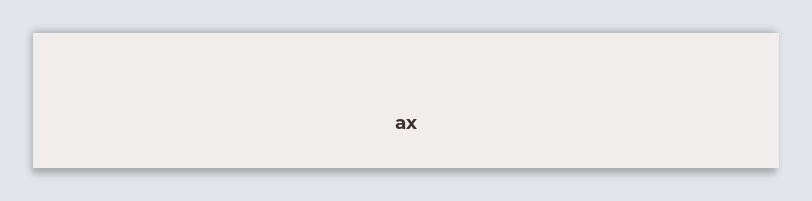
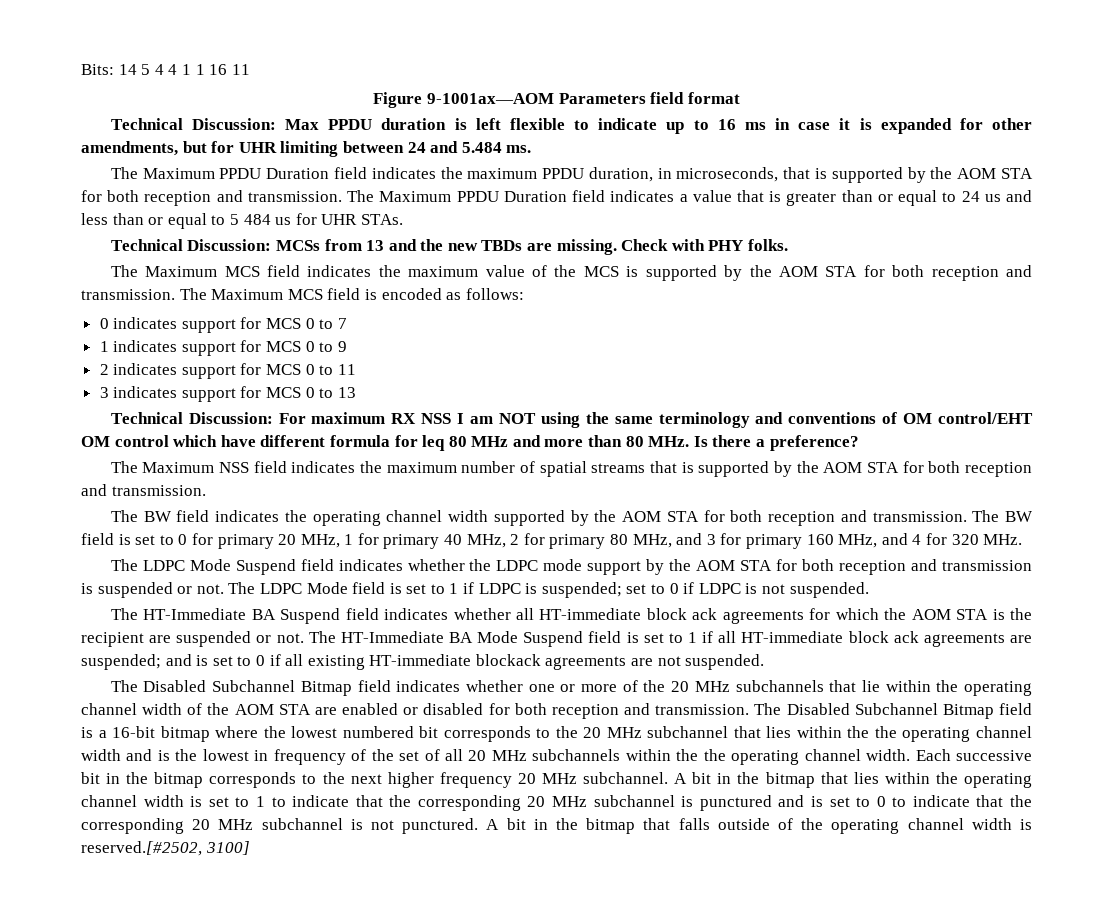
- ax
+ Bits: 14 5 4 4 1 1 16 11
+ Figure 9-1001ax—AOM Parameters field format
+ Technical Discussion: Max PPDU duration is left flexible to indicate up to 16 ms in case it is expanded for other amendments, but for UHR limiting between 24 and 5.484 ms.
+ The Maximum PPDU Duration field indicates the maximum PPDU duration, in microseconds, that is supported by the AOM STA for both reception and transmission. The Maximum PPDU Duration field indicates a value that is greater than or equal to 24 us and less than or equal to 5 484 us for UHR STAs.
+ Technical Discussion: MCSs from 13 and the new TBDs are missing. Check with PHY folks.
+ The Maximum MCS field indicates the maximum value of the MCS is supported by the AOM STA for both reception and transmission. The Maximum MCS field is encoded as follows:
+ 0 indicates support for MCS 0 to 7
+ 1 indicates support for MCS 0 to 9
+ 2 indicates support for MCS 0 to 11
+ 3 indicates support for MCS 0 to 13
+ Technical Discussion: For maximum RX NSS I am NOT using the same terminology and conventions of OM control/EHT OM control which have different formula for leq 80 MHz and more than 80 MHz. Is there a preference?
+ The Maximum NSS field indicates the maximum number of spatial streams that is supported by the AOM STA for both reception and transmission.
+ The BW field indicates the operating channel width supported by the AOM STA for both reception and transmission. The BW field is set to 0 for primary 20 MHz, 1 for primary 40 MHz, 2 for primary 80 MHz, and 3 for primary 160 MHz, and 4 for 320 MHz.
+ The LDPC Mode Suspend field indicates whether the LDPC mode support by the AOM STA for both reception and transmission is suspended or not. The LDPC Mode field is set to 1 if LDPC is suspended; set to 0 if LDPC is not suspended.
+ The HT-Immediate BA Suspend field indicates whether all HT-immediate block ack agreements for which the AOM STA is the recipient are suspended or not. The HT-Immediate BA Mode Suspend field is set to 1 if all HT-immediate block ack agreements are suspended; and is set to 0 if all existing HT-immediate blockack agreements are not suspended.
+ The Disabled Subchannel Bitmap field indicates whether one or more of the 20 MHz subchannels that lie within the operating channel width of the AOM STA are enabled or disabled for both reception and transmission. The Disabled Subchannel Bitmap field is a 16-bit bitmap where the lowest numbered bit corresponds to the 20 MHz subchannel that lies within the the operating channel width and is the lowest in frequency of the set of all 20 MHz subchannels within the the operating channel width. Each successive bit in the bitmap corresponds to the next higher frequency 20 MHz subchannel. A bit in the bitmap that lies within the operating channel width is set to 1 to indicate that the corresponding 20 MHz subchannel is punctured and is set to 0 to indicate that the corresponding 20 MHz subchannel is not punctured. A bit in the bitmap that falls outside of the operating channel width is reserved.[#2502, 3100]

